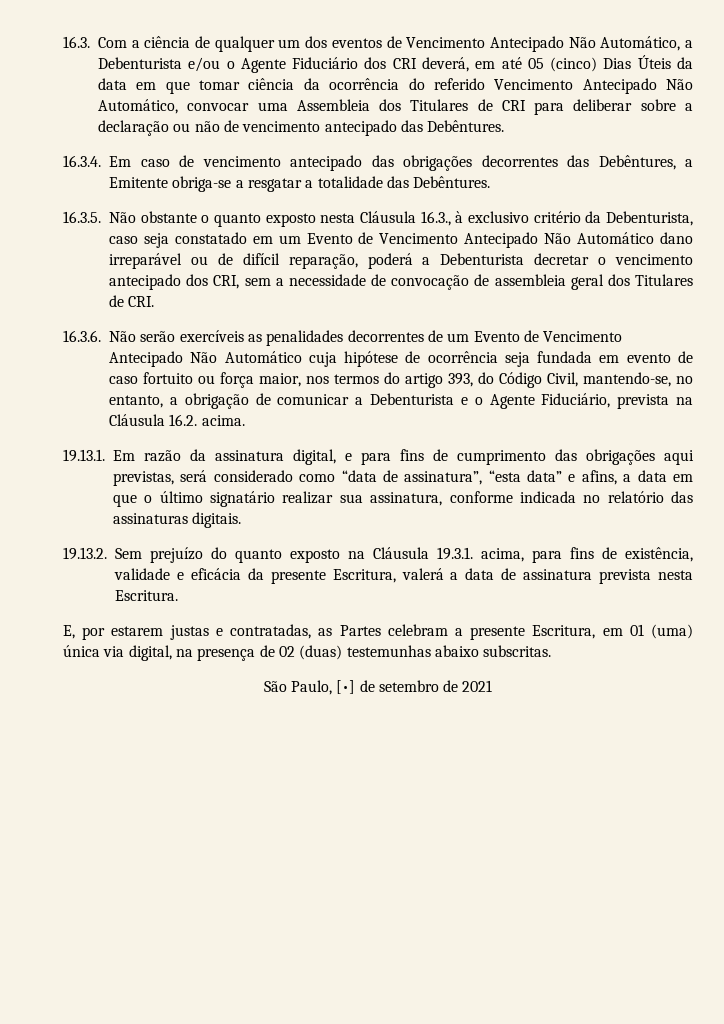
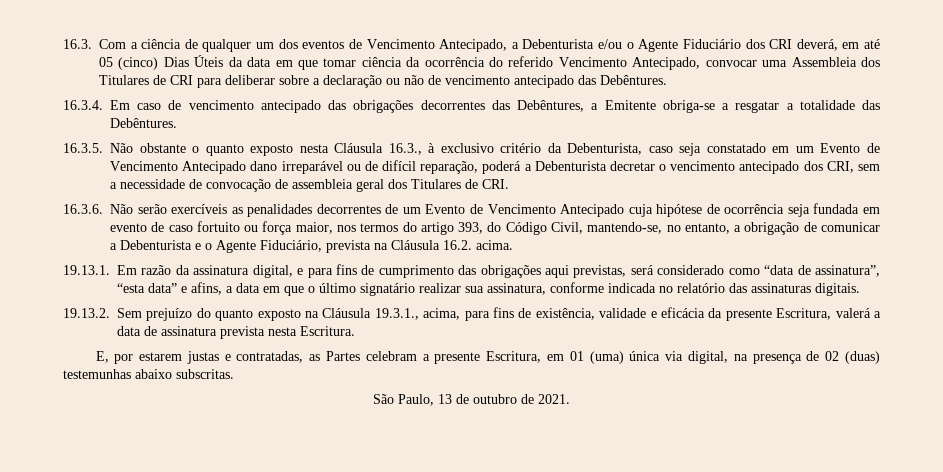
- 16.3. Com a ciência de qualquer um dos eventos de Vencimento Antecipado Não Automático, a Debenturista e/ou o Agente Fiduciário dos CRI deverá, em até 05 (cinco) Dias Úteis da data em que tomar ciência da ocorrência do referido Vencimento Antecipado Não Automático, convocar uma Assembleia dos Titulares de CRI para deliberar sobre a declaração ou não de vencimento antecipado das Debêntures.
+ 16.3. Com a ciência de qualquer um dos eventos de Vencimento Antecipado, a Debenturista e/ou o Agente Fiduciário dos CRI deverá, em até 05 (cinco) Dias Úteis da data em que tomar ciência da ocorrência do referido Vencimento Antecipado, convocar uma Assembleia dos Titulares de CRI para deliberar sobre a declaração ou não de vencimento antecipado das Debêntures.
- 16.3.5. Não obstante o quanto exposto nesta Cláusula 16.3., à exclusivo critério da Debenturista, caso seja constatado em um Evento de Vencimento Antecipado Não Automático dano irreparável ou de difícil reparação, poderá a Debenturista decretar o vencimento antecipado dos CRI, sem a necessidade de convocação de assembleia geral dos Titulares de CRI.
+ 16.3.5. Não obstante o quanto exposto nesta Cláusula 16.3., à exclusivo critério da Debenturista, caso seja constatado em um Evento de Vencimento Antecipado dano irreparável ou de difícil reparação, poderá a Debenturista decretar o vencimento antecipado dos CRI, sem a necessidade de convocação de assembleia geral dos Titulares de CRI.
- 16.3.6. Não serão exercíveis as penalidades decorrentes de um Evento de Vencimento Antecipado Não Automático cuja hipótese de ocorrência seja fundada em evento de caso fortuito ou força maior, nos termos do artigo 393, do Código Civil, mantendo-se, no entanto, a obrigação de comunicar a Debenturista e o Agente Fiduciário, prevista na Cláusula 16.2. acima.
+ 16.3.6. Não serão exercíveis as penalidades decorrentes de um Evento de Vencimento Antecipado cuja hipótese de ocorrência seja fundada em evento de caso fortuito ou força maior, nos termos do artigo 393, do Código Civil, mantendo-se, no entanto, a obrigação de comunicar a Debenturista e o Agente Fiduciário, prevista na Cláusula 16.2. acima.
- 19.13.2. Sem prejuízo do quanto exposto na Cláusula 19.3.1. acima, para fins de existência, validade e eficácia da presente Escritura, valerá a data de assinatura prevista nesta Escritura.
+ 19.13.2. Sem prejuízo do quanto exposto na Cláusula 19.3.1., acima, para fins de existência, validade e eficácia da presente Escritura, valerá a data de assinatura prevista nesta Escritura.
- São Paulo, [•] de setembro de 2021
+ São Paulo, 13 de outubro de 2021.

